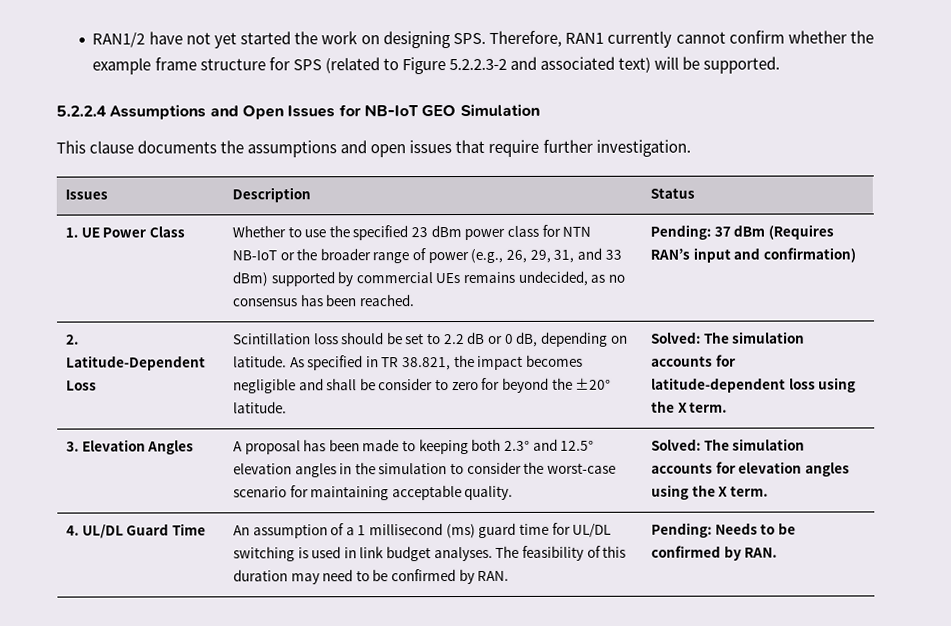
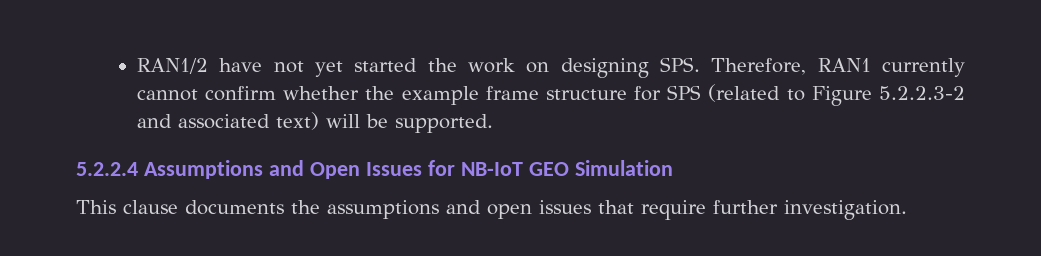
- Issues | Description | Status
- 1. UE Power Class | Whether to use the specified 23 dBm power class for NTN NB-IoT or the broader range of power (e.g., 26, 29, 31, and 33 dBm) supported by commercial UEs remains undecided, as no consensus has been reached. | Pending: 37 dBm (Requires RAN’s input and confirmation)
- 2. Latitude-Dependent Loss | Scintillation loss should be set to 2.2 dB or 0 dB, depending on latitude. As specified in TR 38.821, the impact becomes negligible and shall be consider to zero for beyond the ±20° latitude. | Solved: The simulation accounts for latitude-dependent loss using the X term.
- 3. Elevation Angles | A proposal has been made to keeping both 2.3° and 12.5° elevation angles in the simulation to consider the worst-case scenario for maintaining acceptable quality. | Solved: The simulation accounts for elevation angles using the X term.
- 4. UL/DL Guard Time | An assumption of a 1 millisecond (ms) guard time for UL/DL switching is used in link budget analyses. The feasibility of this duration may need to be confirmed by RAN. | Pending: Needs to be confirmed by RAN.

